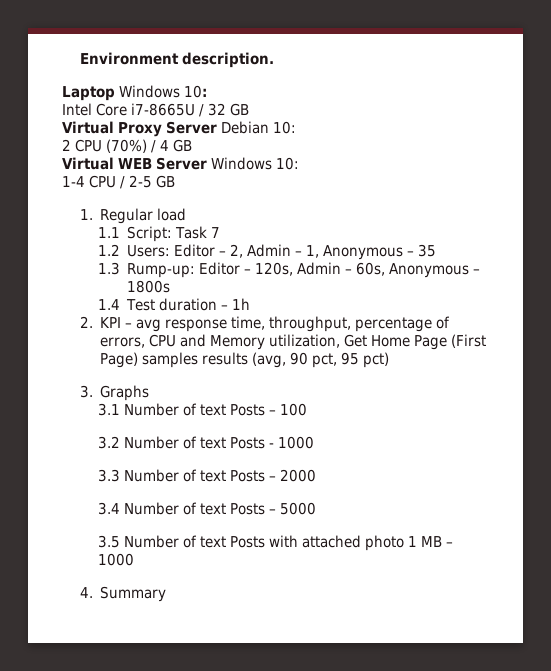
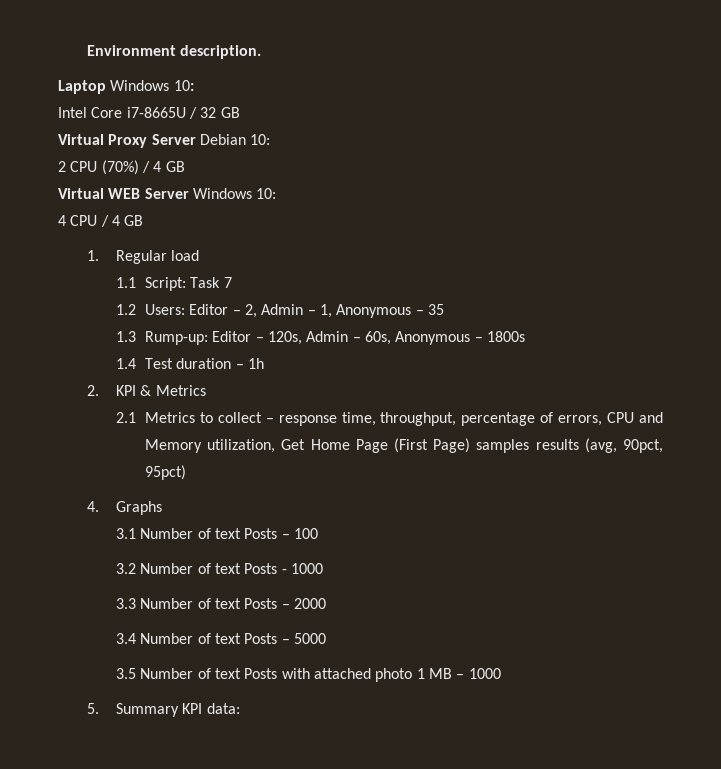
- 1-4 CPU / 2-5 GB
+ 4 CPU / 4 GB
- 2. KPI – avg response time, throughput, percentage of errors, CPU and Memory utilization, Get Home Page (First Page) samples results (avg, 90 pct, 95 pct)
- 3. Graphs
+ 2. KPI & Metrics
+ 2.1 Metrics to collect – response time, throughput, percentage of errors, CPU and Memory utilization, Get Home Page (First Page) samples results (avg, 90pct, 95pct)
+ 4. Graphs
- 4. Summary
+ 5. Summary KPI data:

